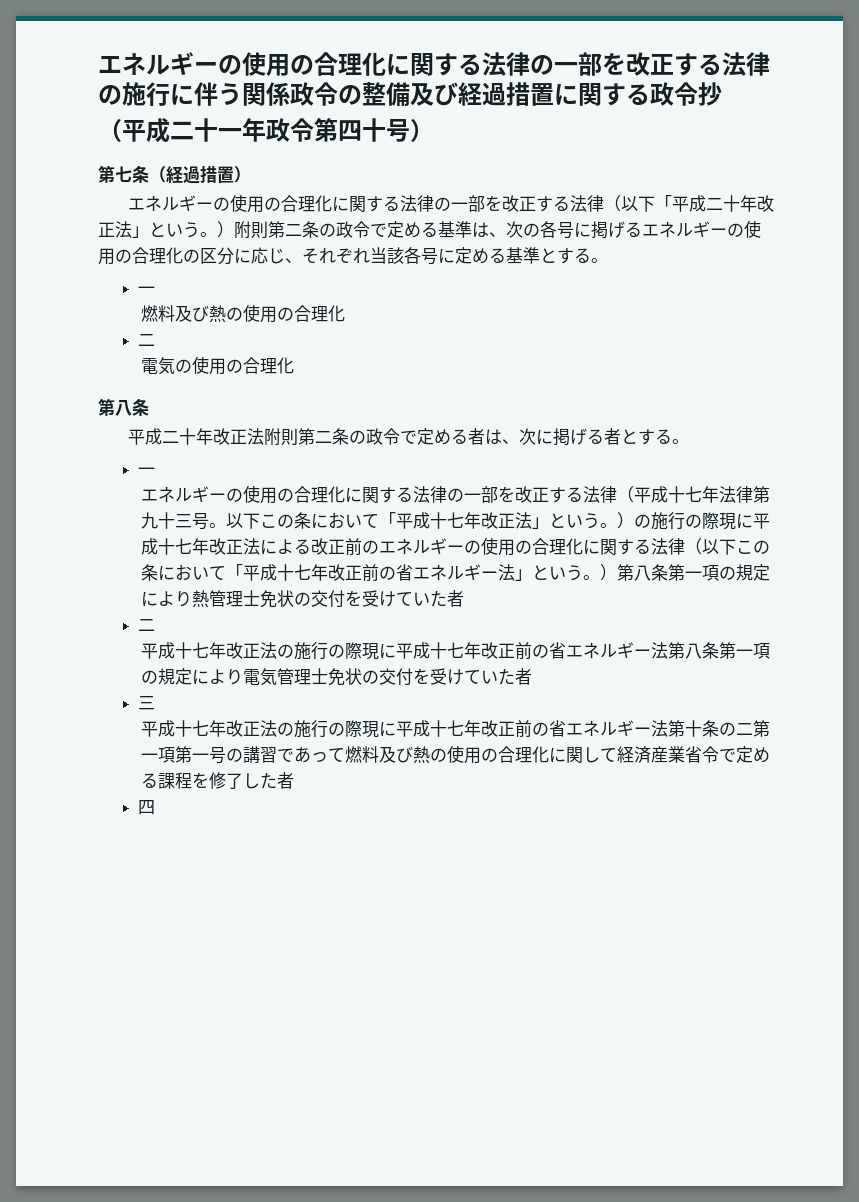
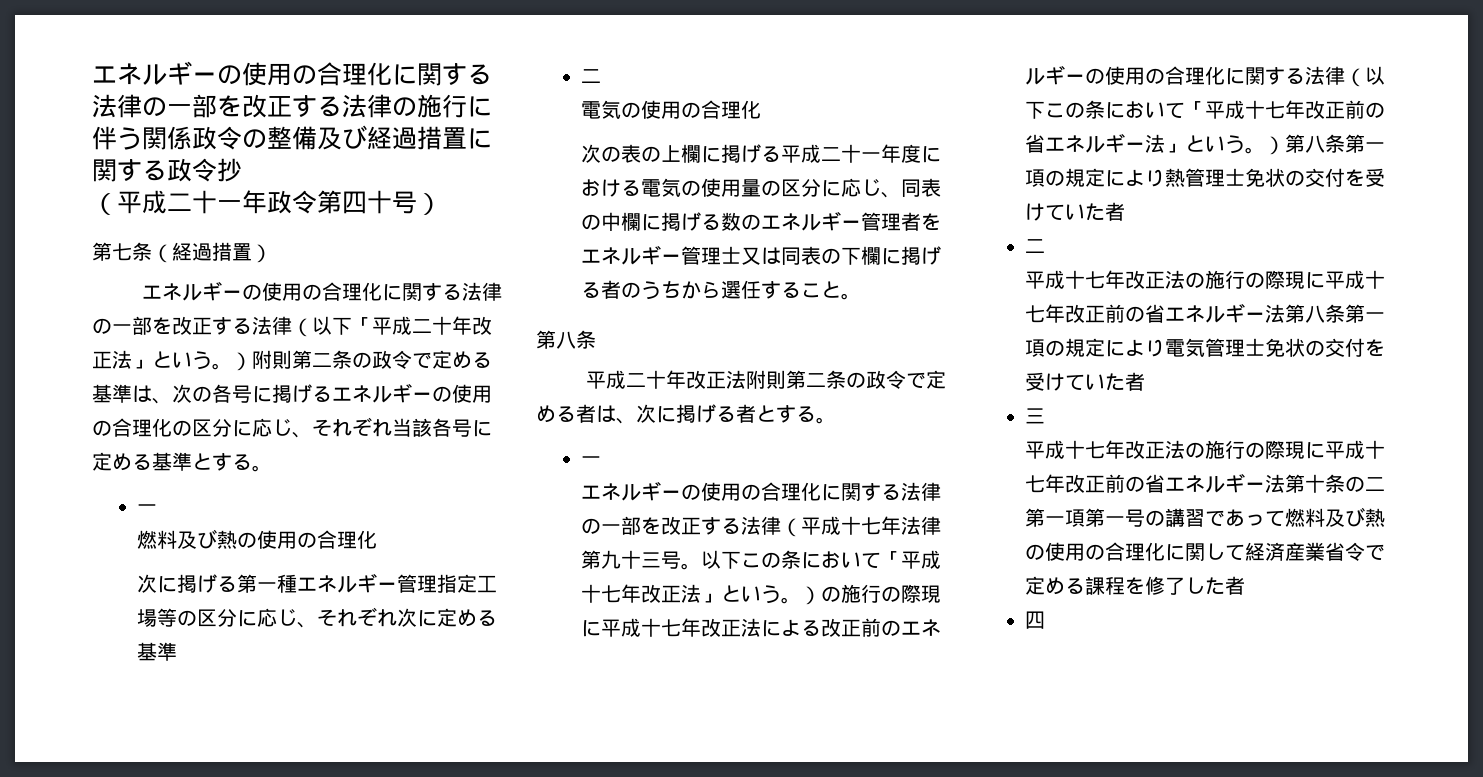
+ 次に掲げる第一種エネルギー管理指定工場等の区分に応じ、それぞれ次に定める基準
+ 次の表の上欄に掲げる平成二十一年度における電気の使用量の区分に応じ、同表の中欄に掲げる数のエネルギー管理者をエネルギー管理士又は同表の下欄に掲げる者のうちから選任すること。

